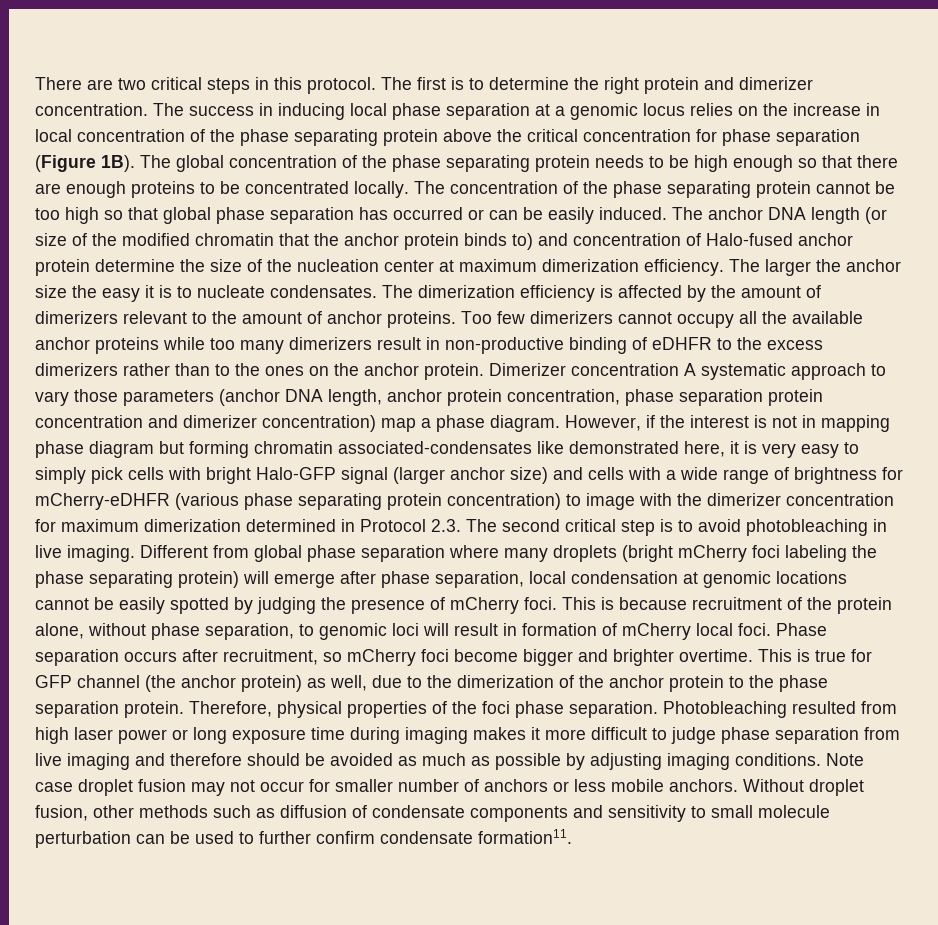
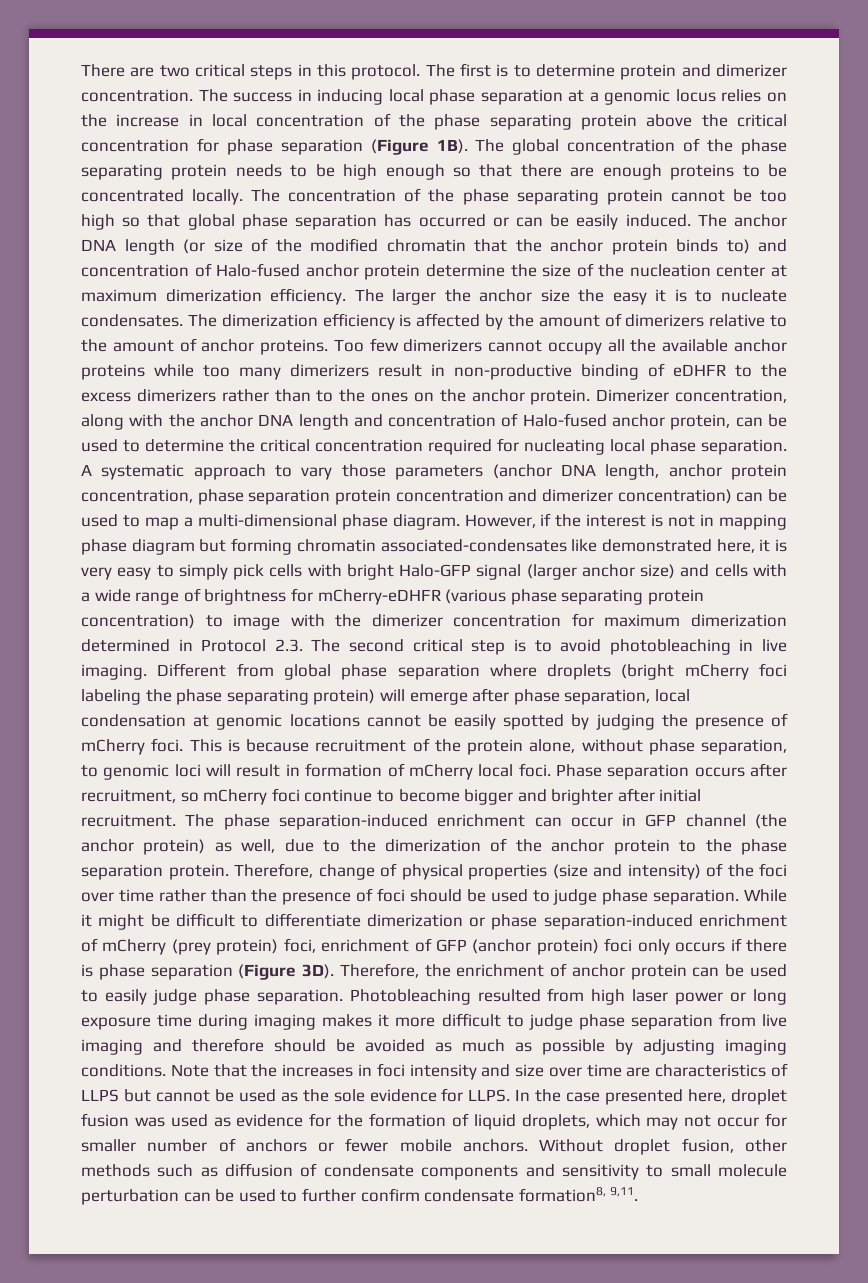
- The first is to determine the right protein and dimerizer concentration.
+ The first is to determine protein and dimerizer concentration.
- The dimerization efficiency is affected by the amount of dimerizers relevant to the amount of anchor proteins.
+ The dimerization efficiency is affected by the amount of dimerizers relative to the amount of anchor proteins.
- Dimerizer concentration A systematic approach to vary those parameters (anchor DNA length, anchor protein concentration, phase separation protein concentration and dimerizer concentration) map a phase diagram.
+ Dimerizer concentration, along with the anchor DNA length and concentration of Halo-fused anchor protein, can be used to determine the critical concentration required for nucleating local phase separation. A systematic approach to vary those parameters (anchor DNA length, anchor protein concentration, phase separation protein concentration and dimerizer concentration) can be used to map a multi-dimensional phase diagram.
- Different from global phase separation where many droplets (bright mCherry foci labeling the phase separating protein) will emerge after phase separation, local condensation at genomic locations cannot be easily spotted by judging the presence of mCherry foci.
+ Different from global phase separation where droplets (bright mCherry foci labeling the phase separating protein) will emerge after phase separation, local condensation at genomic locations cannot be easily spotted by judging the presence of mCherry foci.
- Phase separation occurs after recruitment, so mCherry foci become bigger and brighter overtime. This is true for GFP channel (the anchor protein) as well, due to the dimerization of the anchor protein to the phase separation protein.
+ Phase separation occurs after recruitment, so mCherry foci continue to become bigger and brighter after initial recruitment. The phase separation-induced enrichment can occur in GFP channel (the anchor protein) as well, due to the dimerization of the anchor protein to the phase separation protein.
- Therefore, physical properties of the foci phase separation.
+ Therefore, change of physical properties (size and intensity) of the foci over time rather than the presence of foci should be used to judge phase separation. While it might be difficult to differentiate dimerization or phase separation-induced enrichment of mCherry (prey protein) foci, enrichment of GFP (anchor protein) foci only occurs if there is phase separation (Figure 3D). Therefore, the enrichment of anchor protein can be used to easily judge phase separation.
- Note case droplet fusion may not occur for smaller number of anchors or less mobile anchors.
+ Note that the increases in foci intensity and size over time are characteristics of LLPS but cannot be used as the sole evidence for LLPS. In the case presented here, droplet fusion was used as evidence for the formation of liquid droplets, which may not occur for smaller number of anchors or fewer mobile anchors.
- Without droplet fusion, other methods such as diffusion of condensate components and sensitivity to small molecule perturbation can be used to further confirm condensate formation11.
+ Without droplet fusion, other methods such as diffusion of condensate components and sensitivity to small molecule perturbation can be used to further confirm condensate formation8, 9,11.

